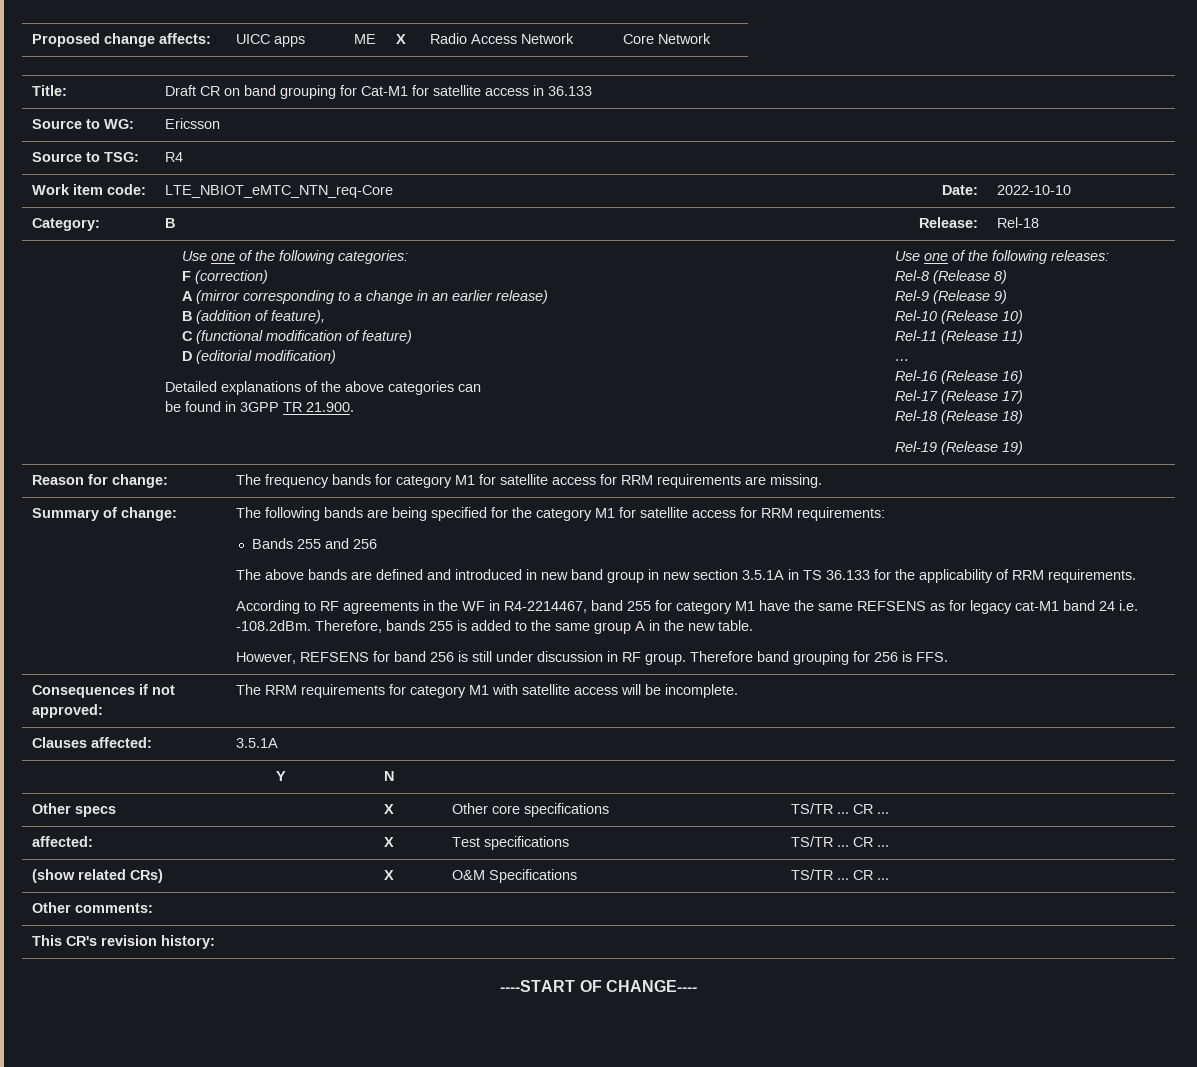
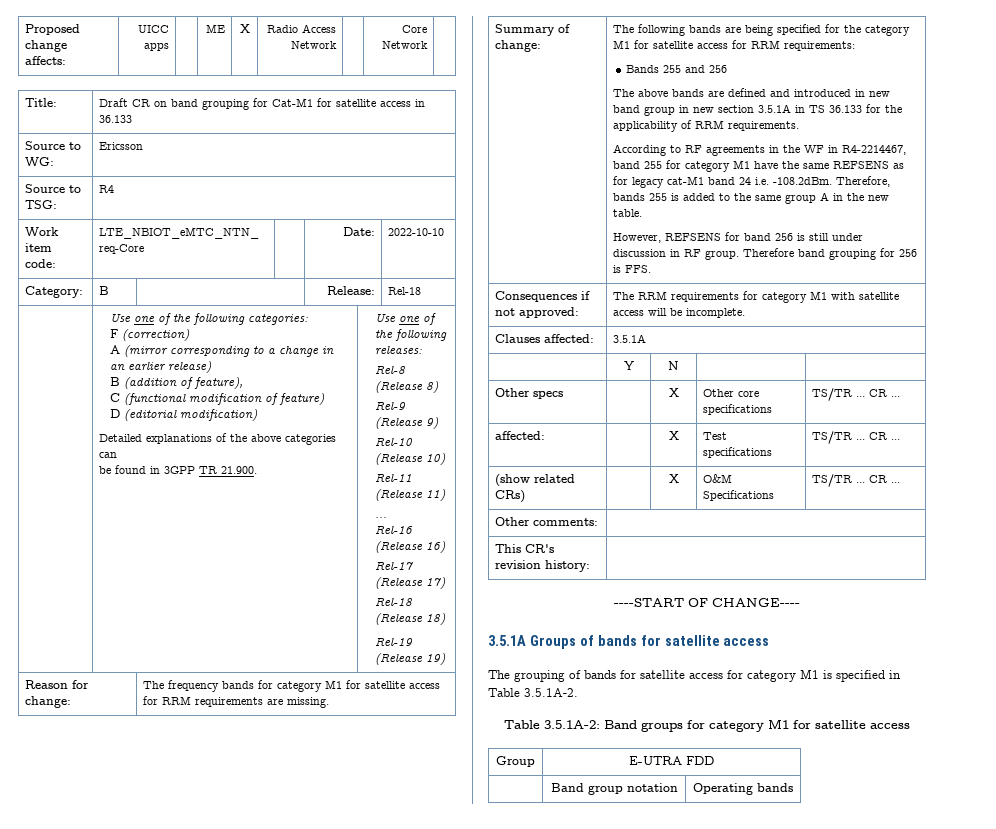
+ 3.5.1A Groups of bands for satellite access
+ The grouping of bands for satellite access for category M1 is specified in Table 3.5.1A-2.
+ Table 3.5.1A-2: Band groups for category M1 for satellite access
+ Group | E-UTRA FDD
+ | Band group notation | Operating bands

